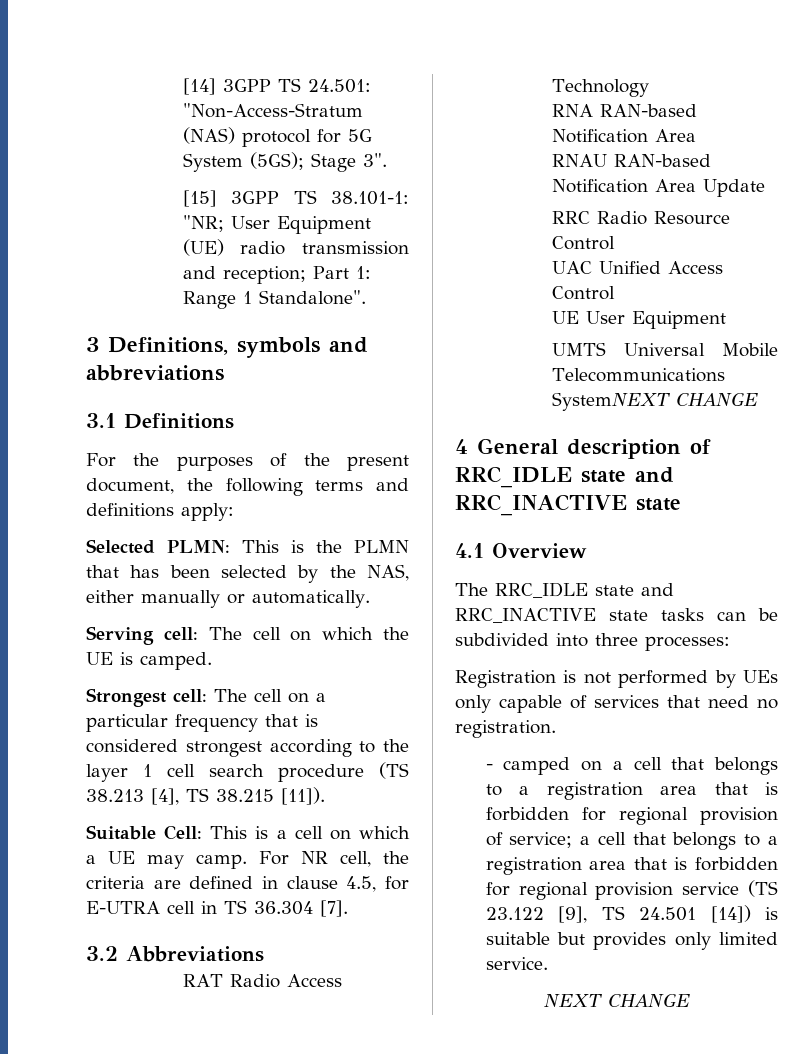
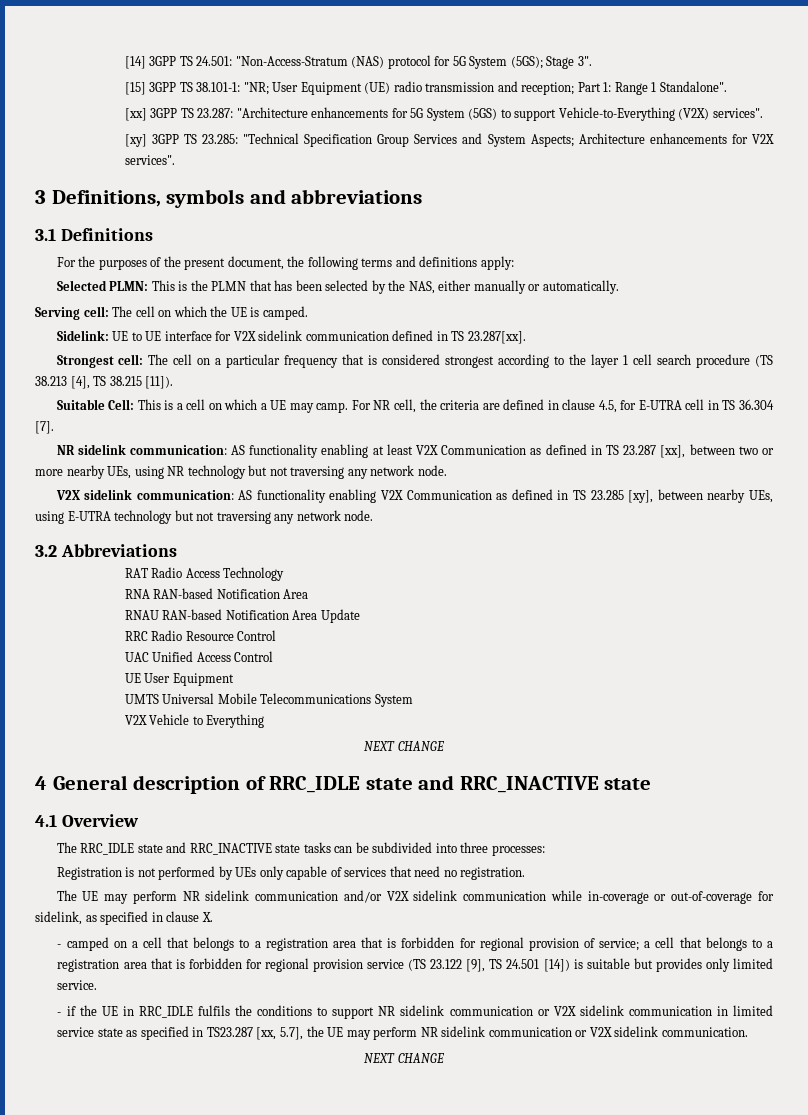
+ [xx] 3GPP TS 23.287: "Architecture enhancements for 5G System (5GS) to support Vehicle-to-Everything (V2X) services".
+ [xy] 3GPP TS 23.285: "Technical Specification Group Services and System Aspects; Architecture enhancements for V2X services".
+ Sidelink: UE to UE interface for V2X sidelink communication defined in TS 23.287[xx].
+ NR sidelink communication: AS functionality enabling at least V2X Communication as defined in TS 23.287 [xx], between two or more nearby UEs, using NR technology but not traversing any network node.
+ V2X sidelink communication: AS functionality enabling V2X Communication as defined in TS 23.285 [xy], between nearby UEs, using E-UTRA technology but not traversing any network node.
- UMTS Universal Mobile Telecommunications SystemNEXT CHANGE
+ UMTS Universal Mobile Telecommunications System
+ V2X Vehicle to Everything
+ NEXT CHANGE
+ The UE may perform NR sidelink communication and/or V2X sidelink communication while in-coverage or out-of-coverage for sidelink, as specified in clause X.
+ - if the UE in RRC_IDLE fulfils the conditions to support NR sidelink communication or V2X sidelink communication in limited service state as specified in TS23.287 [xx, 5.7], the UE may perform NR sidelink communication or V2X sidelink communication.

